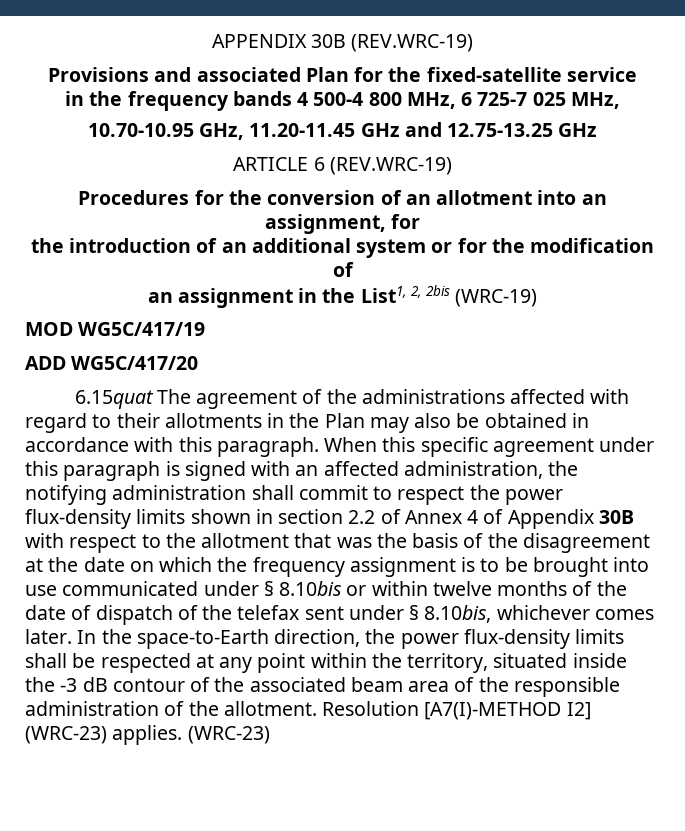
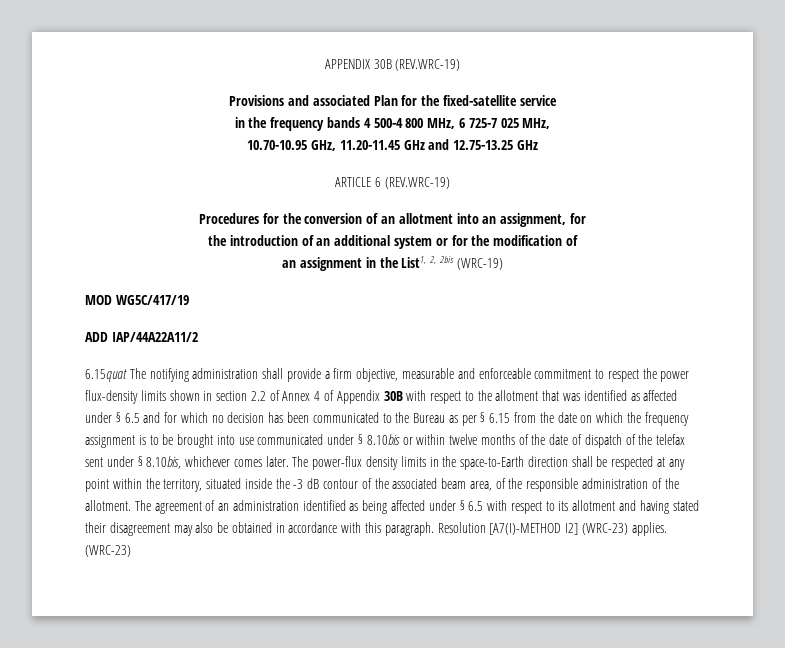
- ADD WG5C/417/20
+ ADD IAP/44A22A11/2
- 6.15quat The agreement of the administrations affected with regard to their allotments in the Plan may also be obtained in accordance with this paragraph. When this specific agreement under this paragraph is signed with an affected administration, the notifying administration shall commit to respect the power flux-density limits shown in section 2.2 of Annex 4 of Appendix 30B with respect to the allotment that was the basis of the disagreement at the date on which the frequency assignment is to be brought into use communicated under § 8.10bis or within twelve months of the date of dispatch of the telefax sent under § 8.10bis, whichever comes later.
+ 6.15quat The notifying administration shall provide a firm objective, measurable and enforceable commitment to respect the power flux-density limits shown in section 2.2 of Annex 4 of Appendix 30B with respect to the allotment that was identified as affected under § 6.5 and for which no decision has been communicated to the Bureau as per § 6.15 from the date on which the frequency assignment is to be brought into use communicated under § 8.10bis or within twelve months of the date of dispatch of the telefax sent under § 8.10bis, whichever comes later.
- In the space-to-Earth direction, the power flux-density limits shall be respected at any point within the territory, situated inside the -3 dB contour of the associated beam area of the responsible administration of the allotment.
+ The power-flux density limits in the space-to-Earth direction shall be respected at any point within the territory, situated inside the -3 dB contour of the associated beam area, of the responsible administration of the allotment.
+ The agreement of an administration identified as being affected under § 6.5 with respect to its allotment and having stated their disagreement may also be obtained in accordance with this paragraph.

